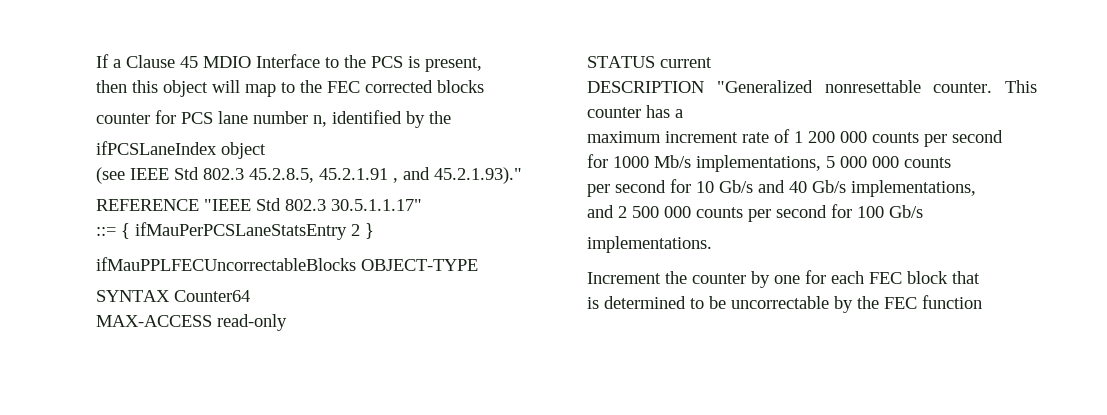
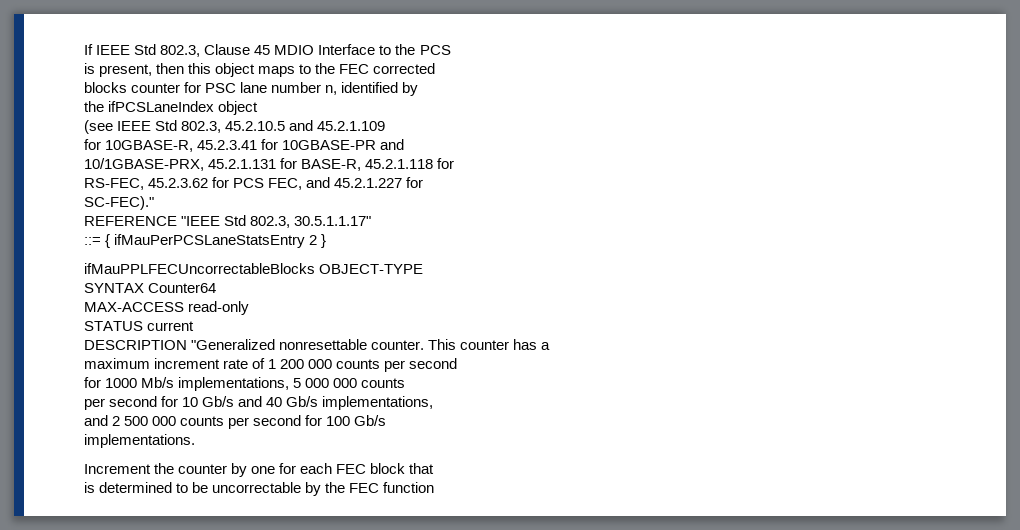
- If a Clause 45 MDIO Interface to the PCS is present,
- then this object will map to the FEC corrected blocks
- counter for PCS lane number n, identified by the
- ifPCSLaneIndex object
+ If IEEE Std 802.3, Clause 45 MDIO Interface to the PCS
+ is present, then this object maps to the FEC corrected
+ blocks counter for PSC lane number n, identified by
+ the ifPCSLaneIndex object
- (see IEEE Std 802.3 45.2.8.5, 45.2.1.91 , and 45.2.1.93)."
+ (see IEEE Std 802.3, 45.2.10.5 and 45.2.1.109
+ for 10GBASE-R, 45.2.3.41 for 10GBASE-PR and
+ 10/1GBASE-PRX, 45.2.1.131 for BASE-R, 45.2.1.118 for
+ RS-FEC, 45.2.3.62 for PCS FEC, and 45.2.1.227 for
+ SC-FEC)."
- REFERENCE "IEEE Std 802.3 30.5.1.1.17"
+ REFERENCE "IEEE Std 802.3, 30.5.1.1.17"

